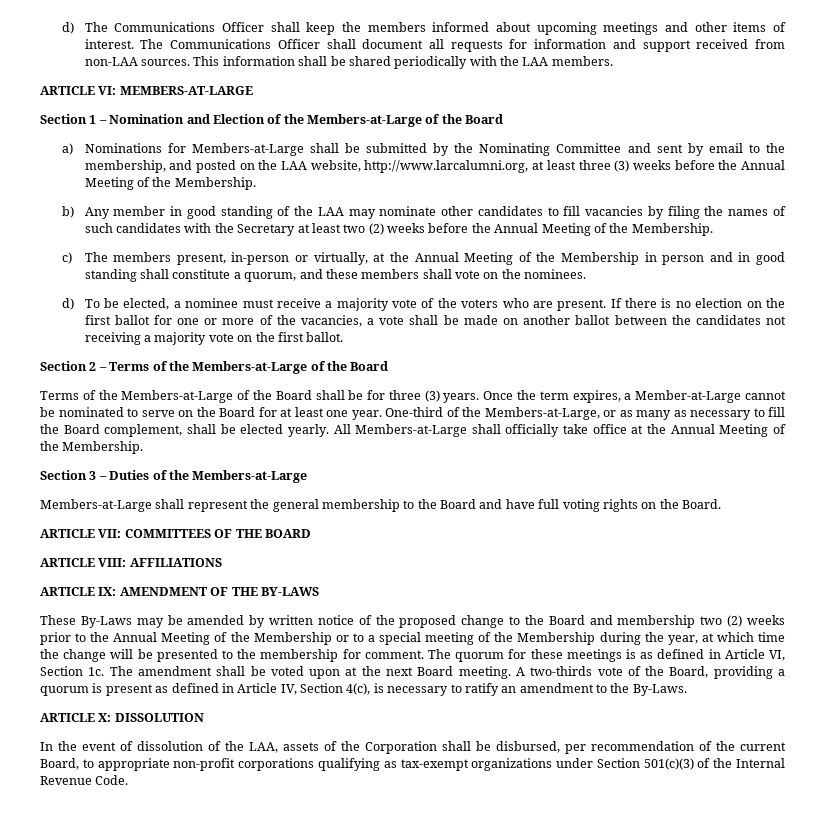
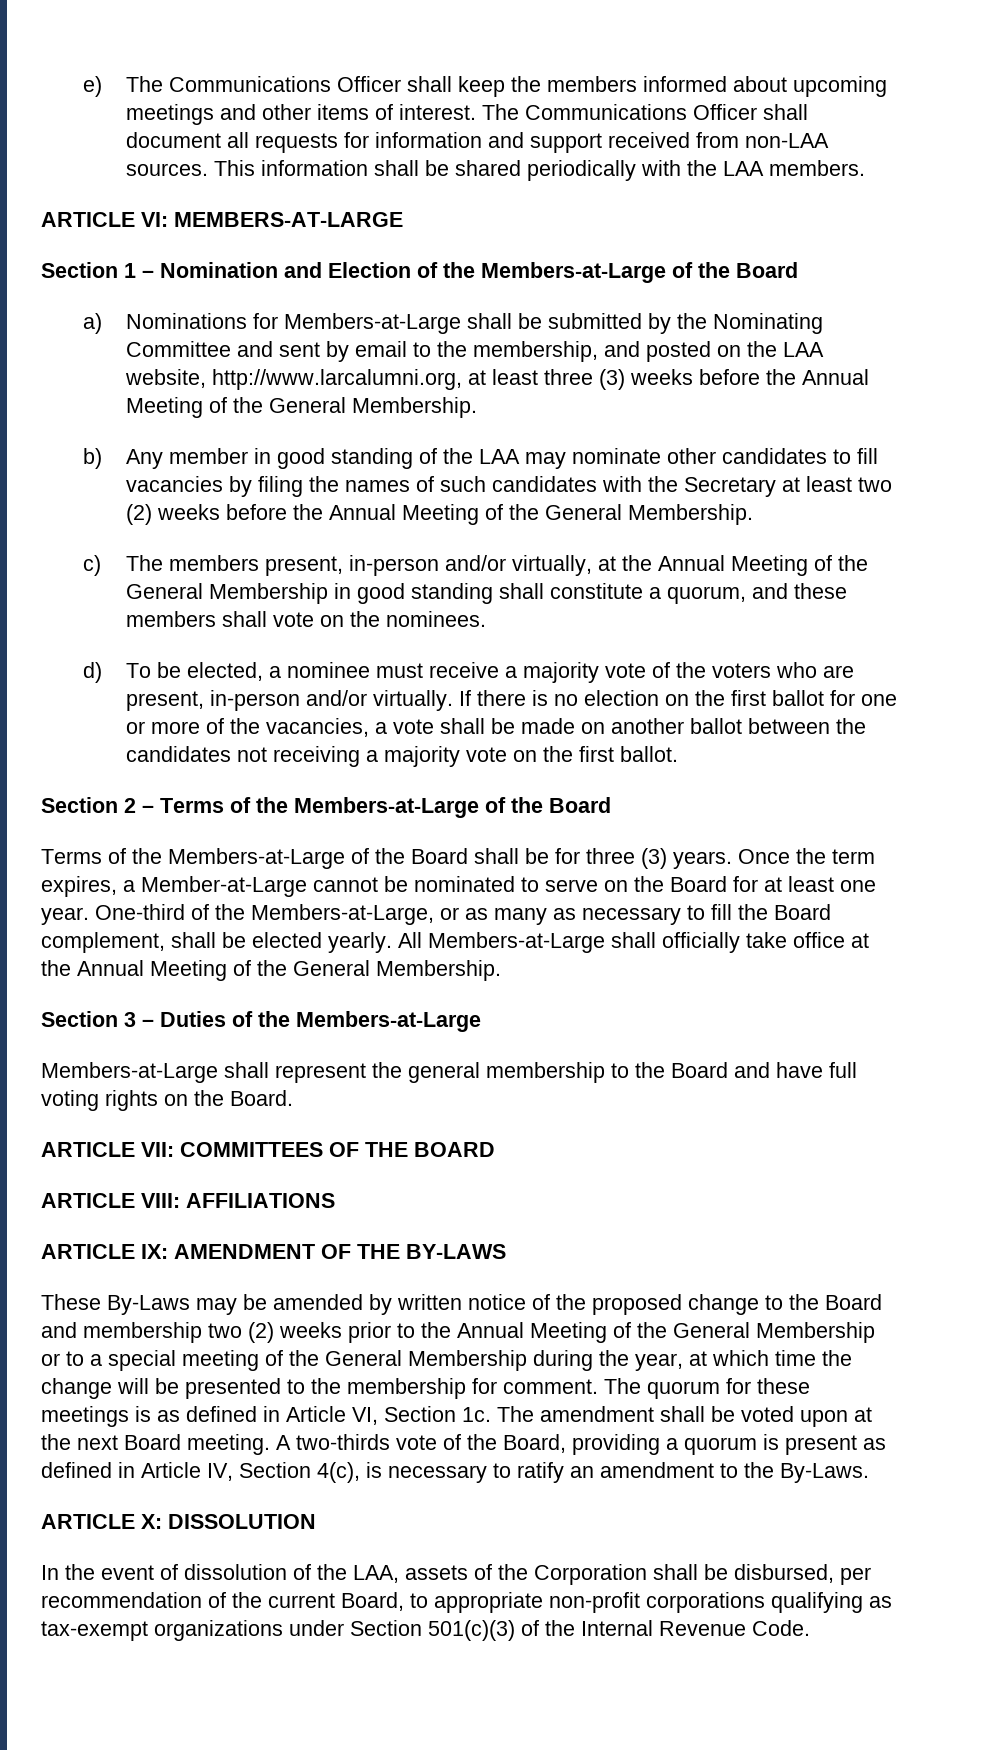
- d) The Communications Officer shall keep the members informed about upcoming meetings and other items of interest.
+ e) The Communications Officer shall keep the members informed about upcoming meetings and other items of interest.
- a) Nominations for Members-at-Large shall be submitted by the Nominating Committee and sent by email to the membership, and posted on the LAA website, http://www.larcalumni.org, at least three (3) weeks before the Annual Meeting of the Membership.
+ a) Nominations for Members-at-Large shall be submitted by the Nominating Committee and sent by email to the membership, and posted on the LAA website, http://www.larcalumni.org, at least three (3) weeks before the Annual Meeting of the General Membership.
- b) Any member in good standing of the LAA may nominate other candidates to fill vacancies by filing the names of such candidates with the Secretary at least two (2) weeks before the Annual Meeting of the Membership.
+ b) Any member in good standing of the LAA may nominate other candidates to fill vacancies by filing the names of such candidates with the Secretary at least two (2) weeks before the Annual Meeting of the General Membership.
- c) The members present, in-person or virtually, at the Annual Meeting of the Membership in person and in good standing shall constitute a quorum, and these members shall vote on the nominees.
+ c) The members present, in-person and/or virtually, at the Annual Meeting of the General Membership in good standing shall constitute a quorum, and these members shall vote on the nominees.
- d) To be elected, a nominee must receive a majority vote of the voters who are present.
+ d) To be elected, a nominee must receive a majority vote of the voters who are present, in-person and/or virtually.
- All Members-at-Large shall officially take office at the Annual Meeting of the Membership.
+ All Members-at-Large shall officially take office at the Annual Meeting of the General Membership.
- These By-Laws may be amended by written notice of the proposed change to the Board and membership two (2) weeks prior to the Annual Meeting of the Membership or to a special meeting of the Membership during the year, at which time the change will be presented to the membership for comment.
+ These By-Laws may be amended by written notice of the proposed change to the Board and membership two (2) weeks prior to the Annual Meeting of the General Membership or to a special meeting of the General Membership during the year, at which time the change will be presented to the membership for comment.

